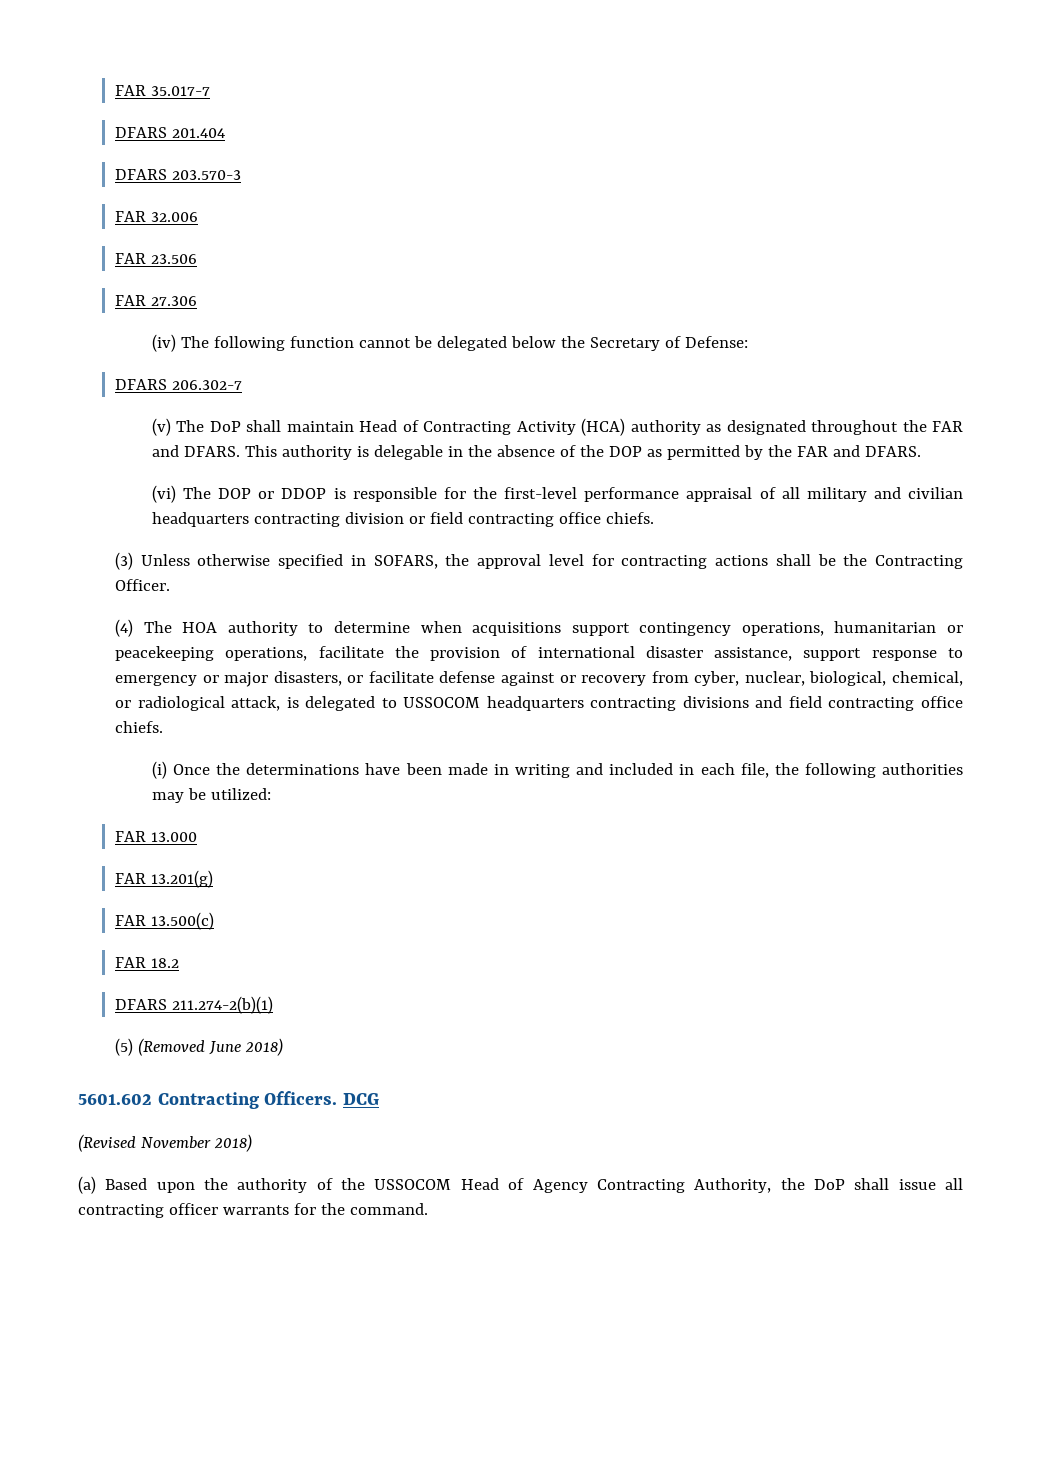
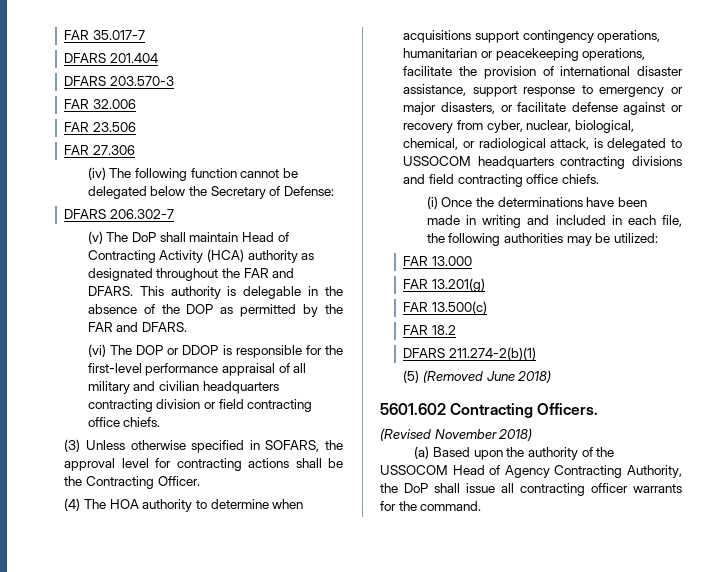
- DCG

